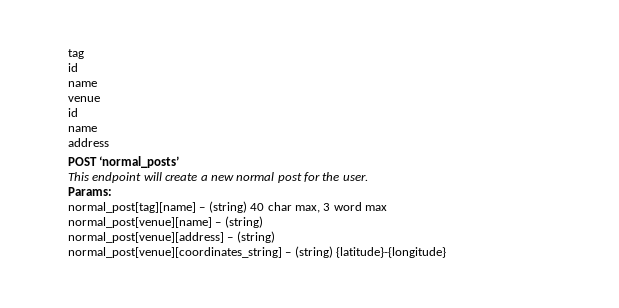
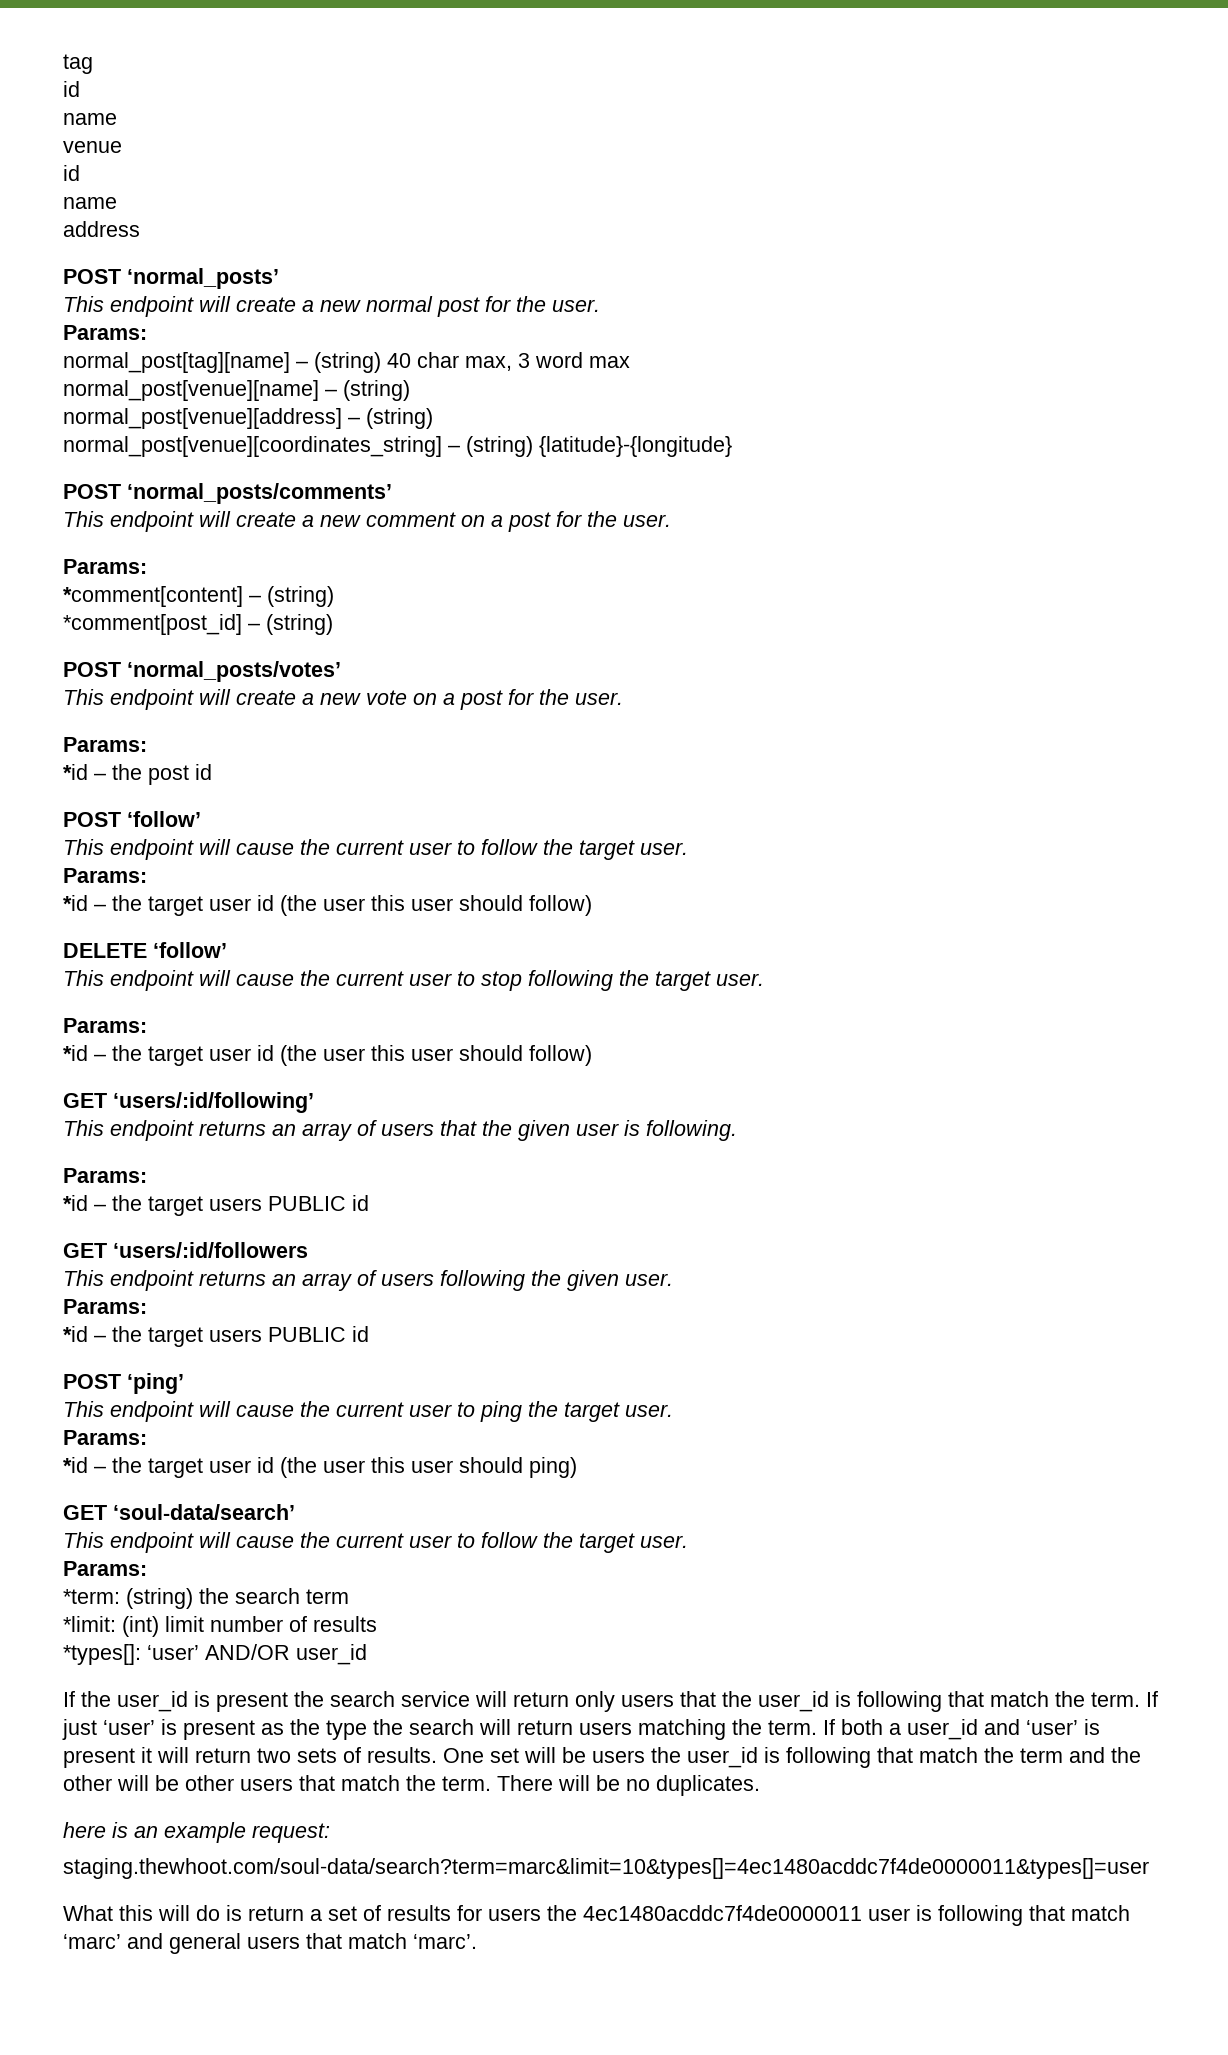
+ POST ‘normal_posts/comments’
+ This endpoint will create a new comment on a post for the user.
+ Params:
+ *comment[content] – (string)
+ *comment[post_id] – (string)
+ POST ‘normal_posts/votes’
+ This endpoint will create a new vote on a post for the user.
+ Params:
+ *id – the post id
+ POST ‘follow’
+ This endpoint will cause the current user to follow the target user.
+ Params:
+ *id – the target user id (the user this user should follow)
+ DELETE ‘follow’
+ This endpoint will cause the current user to stop following the target user.
+ Params:
+ *id – the target user id (the user this user should follow)
+ GET ‘users/:id/following’
+ This endpoint returns an array of users that the given user is following.
+ Params:
+ *id – the target users PUBLIC id
+ GET ‘users/:id/followers
+ This endpoint returns an array of users following the given user.
+ Params:
+ *id – the target users PUBLIC id
+ POST ‘ping’
+ This endpoint will cause the current user to ping the target user.
+ Params:
+ *id – the target user id (the user this user should ping)
+ GET ‘soul-data/search’
+ This endpoint will cause the current user to follow the target user.
+ Params:
+ *term: (string) the search term
+ *limit: (int) limit number of results
+ *types[]: ‘user’ AND/OR user_id
+ If the user_id is present the search service will return only users that the user_id is following that match the term. If just ‘user’ is present as the type the search will return users matching the term. If both a user_id and ‘user’ is present it will return two sets of results. One set will be users the user_id is following that match the term and the other will be other users that match the term. There will be no duplicates.
+ here is an example request:
+ staging.thewhoot.com/soul-data/search?term=marc&limit=10&types[]=4ec1480acddc7f4de0000011&types[]=user
+ What this will do is return a set of results for users the 4ec1480acddc7f4de0000011 user is following that match ‘marc’ and general users that match ‘marc’.

